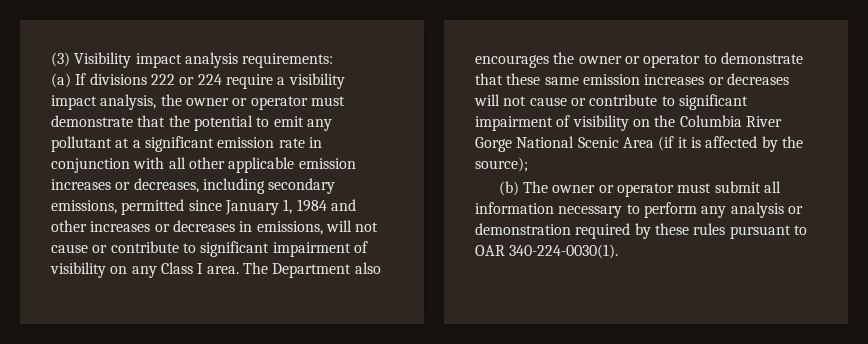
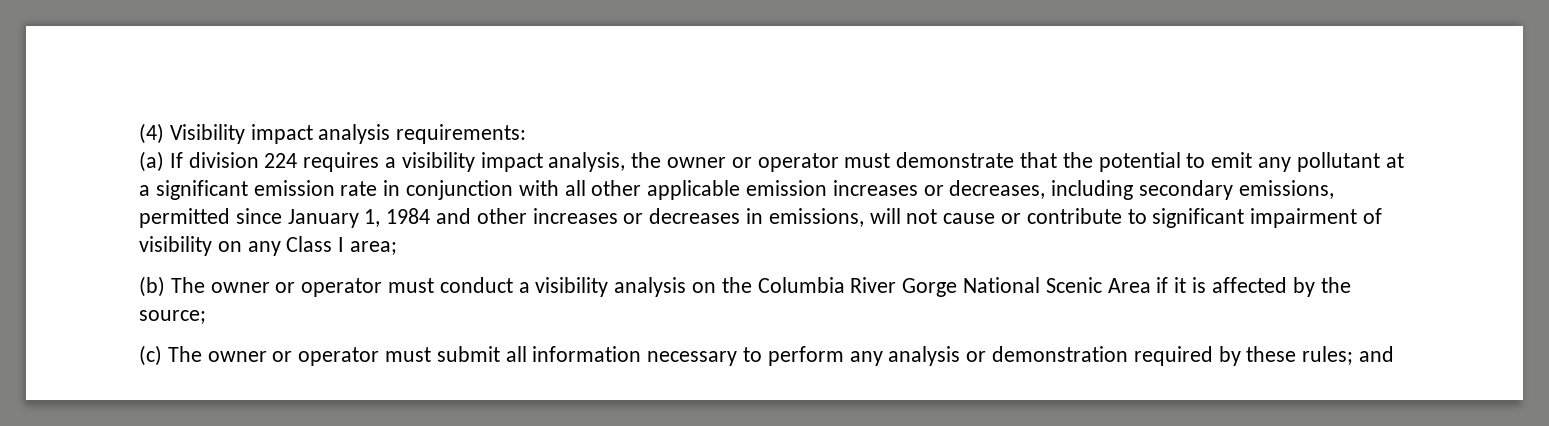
- (3) Visibility impact analysis requirements:
+ (4) Visibility impact analysis requirements:
- (a) If divisions 222 or 224 require a visibility impact analysis, the owner or operator must demonstrate that the potential to emit any pollutant at a significant emission rate in conjunction with all other applicable emission increases or decreases, including secondary emissions, permitted since January 1, 1984 and other increases or decreases in emissions, will not cause or contribute to significant impairment of visibility on any Class I area. The Department also encourages the owner or operator to demonstrate that these same emission increases or decreases will not cause or contribute to significant impairment of visibility on the Columbia River Gorge National Scenic Area (if it is affected by the source);
- (b) The owner or operator must submit all information necessary to perform any analysis or demonstration required by these rules pursuant to OAR 340-224-0030(1).
+ (a) If division 224 requires a visibility impact analysis, the owner or operator must demonstrate that the potential to emit any pollutant at a significant emission rate in conjunction with all other applicable emission increases or decreases, including secondary emissions, permitted since January 1, 1984 and other increases or decreases in emissions, will not cause or contribute to significant impairment of visibility on any Class I area;
+ (b) The owner or operator must conduct a visibility analysis on the Columbia River Gorge National Scenic Area if it is affected by the source;
+ (c) The owner or operator must submit all information necessary to perform any analysis or demonstration required by these rules; and

